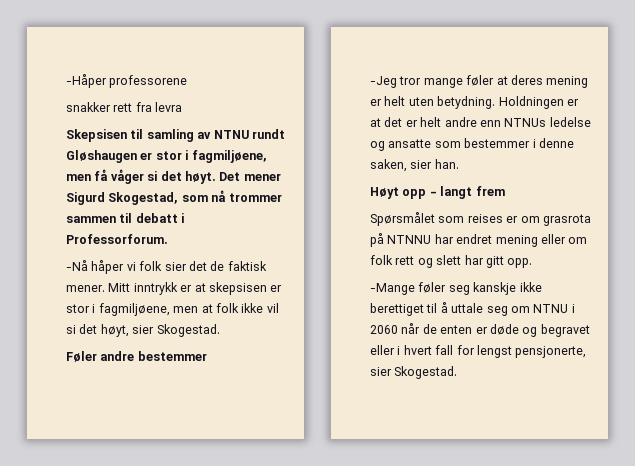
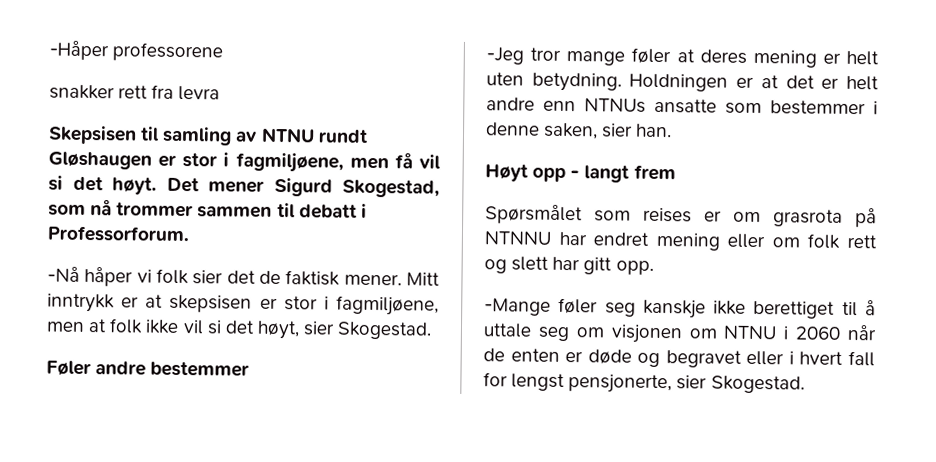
- Skepsisen til samling av NTNU rundt Gløshaugen er stor i fagmiljøene, men få våger si det høyt.
+ Skepsisen til samling av NTNU rundt Gløshaugen er stor i fagmiljøene, men få vil si det høyt.
- Holdningen er at det er helt andre enn NTNUs ledelse og ansatte som bestemmer i denne saken, sier han.
+ Holdningen er at det er helt andre enn NTNUs ansatte som bestemmer i denne saken, sier han.
- -Mange føler seg kanskje ikke berettiget til å uttale seg om NTNU i 2060 når de enten er døde og begravet eller i hvert fall for lengst pensjonerte, sier Skogestad.
+ -Mange føler seg kanskje ikke berettiget til å uttale seg om visjonen om NTNU i 2060 når de enten er døde og begravet eller i hvert fall for lengst pensjonerte, sier Skogestad.

